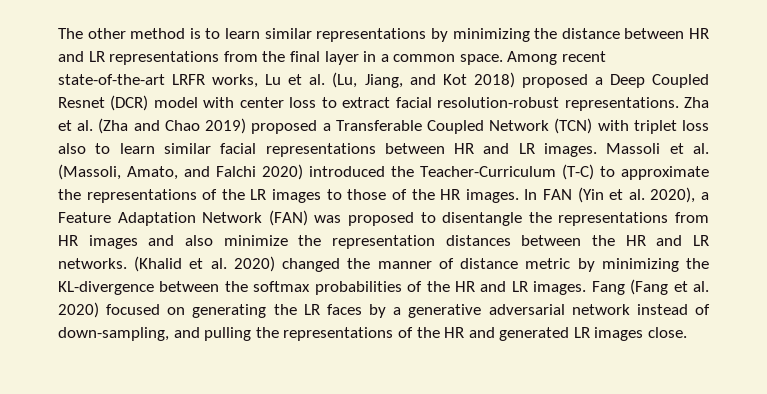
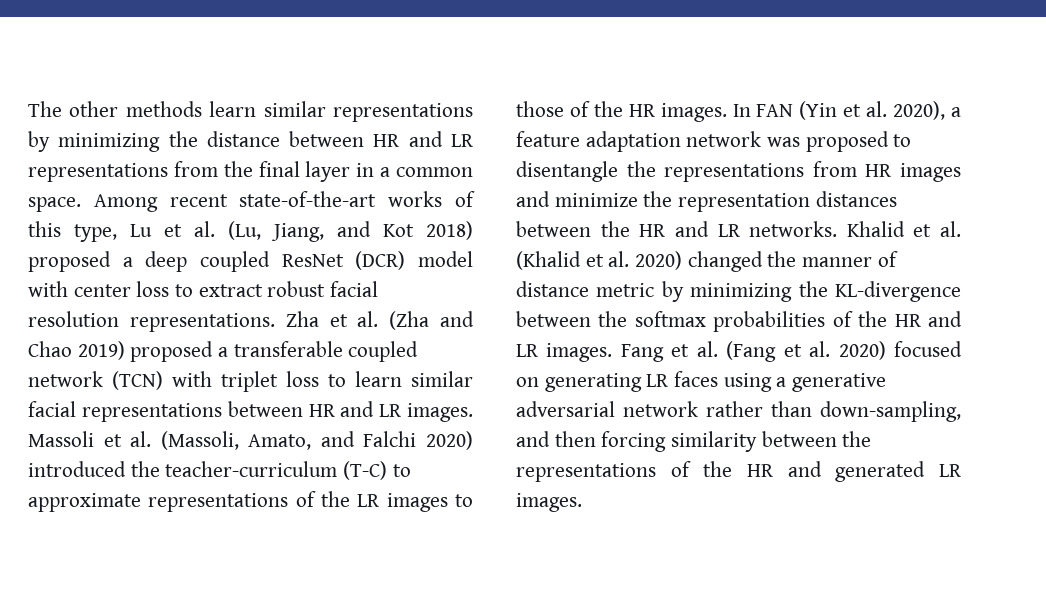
- The other method is to learn similar representations by minimizing the distance between HR and LR representations from the final layer in a common space.
+ The other methods learn similar representations by minimizing the distance between HR and LR representations from the final layer in a common space.
- Among recent state-of-the-art LRFR works, Lu et al. (Lu, Jiang, and Kot 2018) proposed a Deep Coupled Resnet (DCR) model with center loss to extract facial resolution-robust representations.
+ Among recent state-of-the-art works of this type, Lu et al. (Lu, Jiang, and Kot 2018) proposed a deep coupled ResNet (DCR) model with center loss to extract robust facial resolution representations.
- Zha et al. (Zha and Chao 2019) proposed a Transferable Coupled Network (TCN) with triplet loss also to learn similar facial representations between HR and LR images.
+ Zha et al. (Zha and Chao 2019) proposed a transferable coupled network (TCN) with triplet loss to learn similar facial representations between HR and LR images.
- Massoli et al. (Massoli, Amato, and Falchi 2020) introduced the Teacher-Curriculum (T-C) to approximate the representations of the LR images to those of the HR images.
+ Massoli et al. (Massoli, Amato, and Falchi 2020) introduced the teacher-curriculum (T-C) to approximate representations of the LR images to those of the HR images.
- In FAN (Yin et al. 2020), a Feature Adaptation Network (FAN) was proposed to disentangle the representations from HR images and also minimize the representation distances between the HR and LR networks.
+ In FAN (Yin et al. 2020), a feature adaptation network was proposed to disentangle the representations from HR images and minimize the representation distances between the HR and LR networks.
- (Khalid et al. 2020) changed the manner of distance metric by minimizing the KL-divergence between the softmax probabilities of the HR and LR images.
+ Khalid et al. (Khalid et al. 2020) changed the manner of distance metric by minimizing the KL-divergence between the softmax probabilities of the HR and LR images.
- Fang (Fang et al. 2020) focused on generating the LR faces by a generative adversarial network instead of down-sampling, and pulling the representations of the HR and generated LR images close.
+ Fang et al. (Fang et al. 2020) focused on generating LR faces using a generative adversarial network rather than down-sampling, and then forcing similarity between the representations of the HR and generated LR images.

